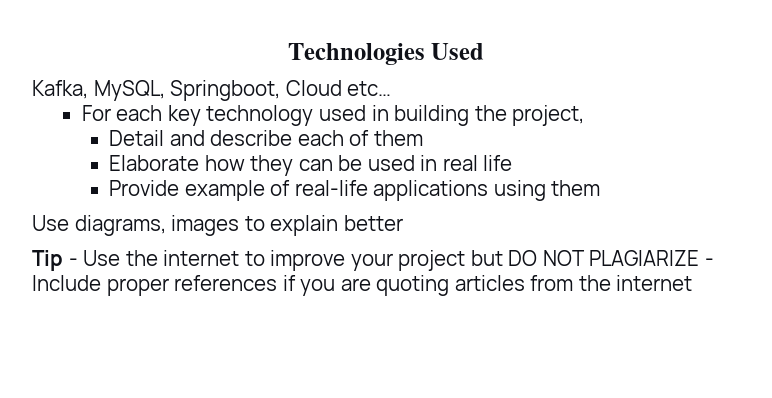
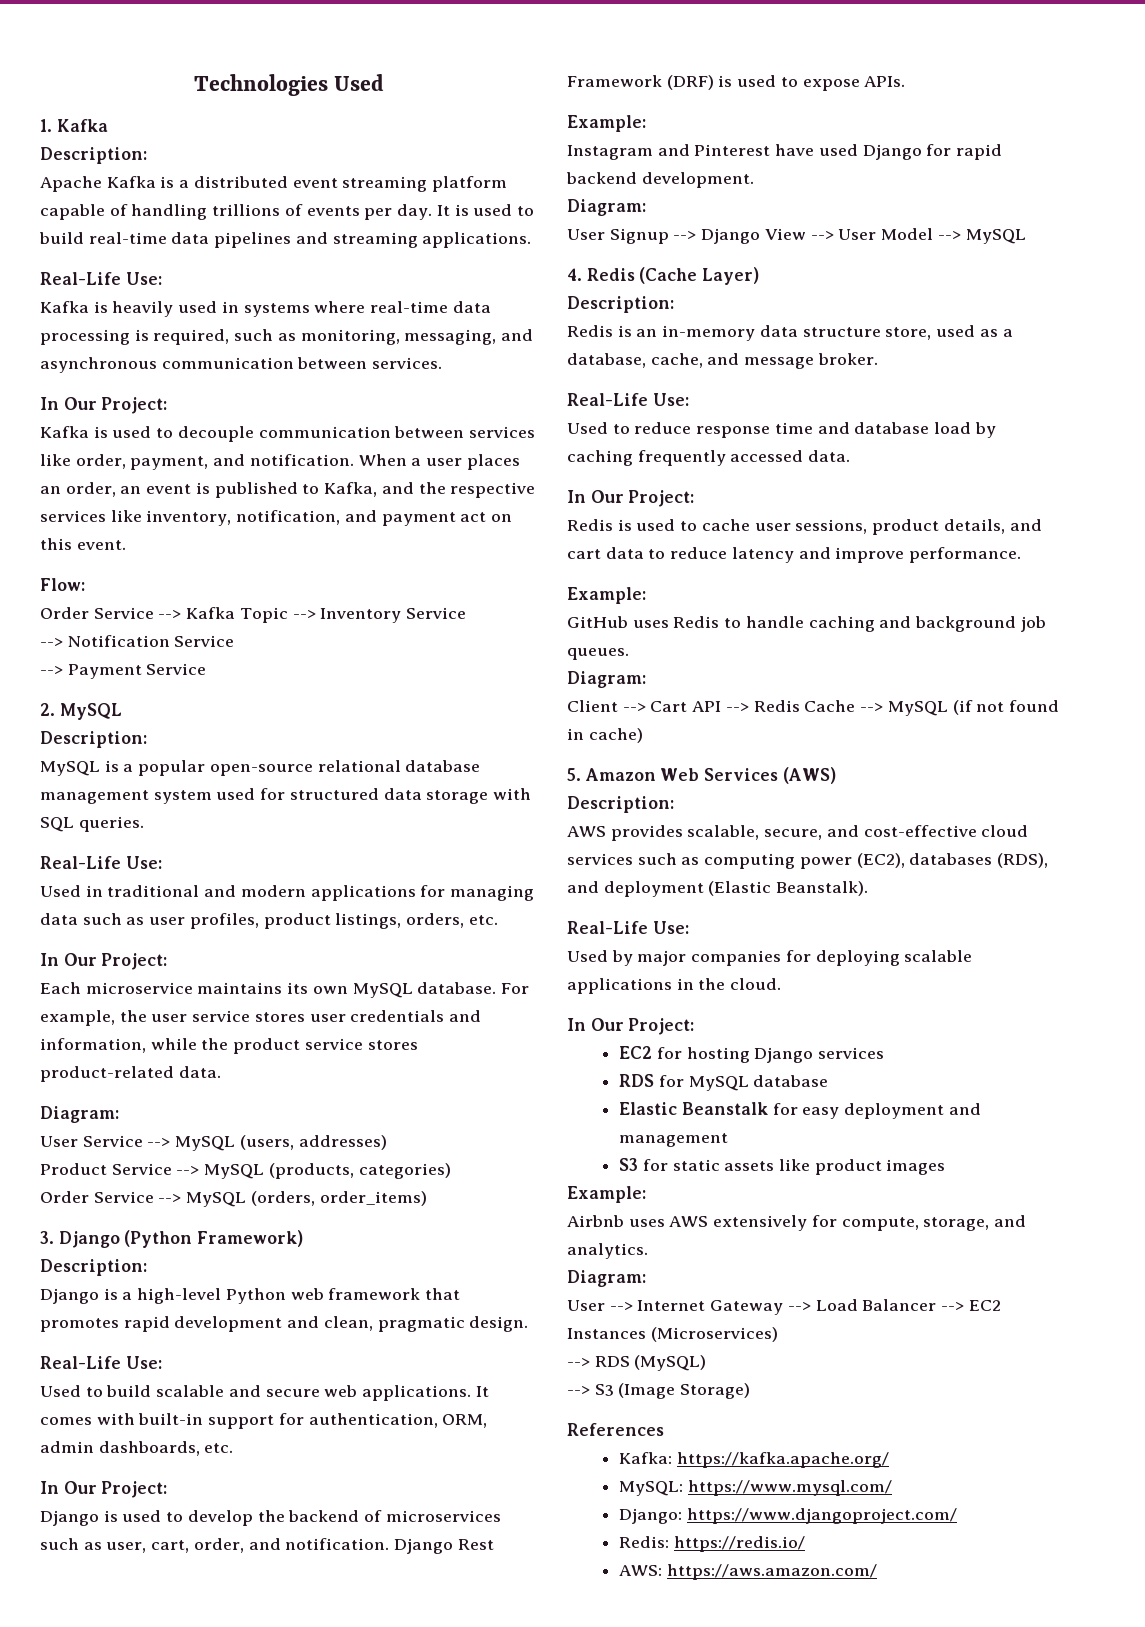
- Kafka, MySQL, Springboot, Cloud etc…
- For each key technology used in building the project,
- Detail and describe each of them
- Elaborate how they can be used in real life
- Provide example of real-life applications using them
- Use diagrams, images to explain better
- Tip - Use the internet to improve your project but DO NOT PLAGIARIZE - Include proper references if you are quoting articles from the internet
+ 1. Kafka
+ Description:
+ Apache Kafka is a distributed event streaming platform capable of handling trillions of events per day. It is used to build real-time data pipelines and streaming applications.
+ Real-Life Use:
+ Kafka is heavily used in systems where real-time data processing is required, such as monitoring, messaging, and asynchronous communication between services.
+ In Our Project:
+ Kafka is used to decouple communication between services like order, payment, and notification. When a user places an order, an event is published to Kafka, and the respective services like inventory, notification, and payment act on this event.
+ Flow:
+ Order Service --> Kafka Topic --> Inventory Service
+ --> Notification Service
+ --> Payment Service
+ 2. MySQL
+ Description:
+ MySQL is a popular open-source relational database management system used for structured data storage with SQL queries.
+ Real-Life Use:
+ Used in traditional and modern applications for managing data such as user profiles, product listings, orders, etc.
+ In Our Project:
+ Each microservice maintains its own MySQL database. For example, the user service stores user credentials and information, while the product service stores product-related data.
+ Diagram:
+ User Service --> MySQL (users, addresses)
+ Product Service --> MySQL (products, categories)
+ Order Service --> MySQL (orders, order_items)
+ 3. Django (Python Framework)
+ Description:
+ Django is a high-level Python web framework that promotes rapid development and clean, pragmatic design.
+ Real-Life Use:
+ Used to build scalable and secure web applications. It comes with built-in support for authentication, ORM, admin dashboards, etc.
+ In Our Project:
+ Django is used to develop the backend of microservices such as user, cart, order, and notification. Django Rest Framework (DRF) is used to expose APIs.
+ Example:
+ Instagram and Pinterest have used Django for rapid backend development.
+ Diagram:
+ User Signup --> Django View --> User Model --> MySQL
+ 4. Redis (Cache Layer)
+ Description:
+ Redis is an in-memory data structure store, used as a database, cache, and message broker.
+ Real-Life Use:
+ Used to reduce response time and database load by caching frequently accessed data.
+ In Our Project:
+ Redis is used to cache user sessions, product details, and cart data to reduce latency and improve performance.
+ Example:
+ GitHub uses Redis to handle caching and background job queues.
+ Diagram:
+ Client --> Cart API --> Redis Cache --> MySQL (if not found in cache)
+ 5. Amazon Web Services (AWS)
+ Description:
+ AWS provides scalable, secure, and cost-effective cloud services such as computing power (EC2), databases (RDS), and deployment (Elastic Beanstalk).
+ Real-Life Use:
+ Used by major companies for deploying scalable applications in the cloud.
+ In Our Project:
+ EC2 for hosting Django services
+ RDS for MySQL database
+ Elastic Beanstalk for easy deployment and management
+ S3 for static assets like product images
+ Example:
+ Airbnb uses AWS extensively for compute, storage, and analytics.
+ Diagram:
+ User --> Internet Gateway --> Load Balancer --> EC2 Instances (Microservices)
+ --> RDS (MySQL)
+ --> S3 (Image Storage)
+ References
+ Kafka: https://kafka.apache.org/
+ MySQL: https://www.mysql.com/
+ Django: https://www.djangoproject.com/
+ Redis: https://redis.io/
+ AWS: https://aws.amazon.com/

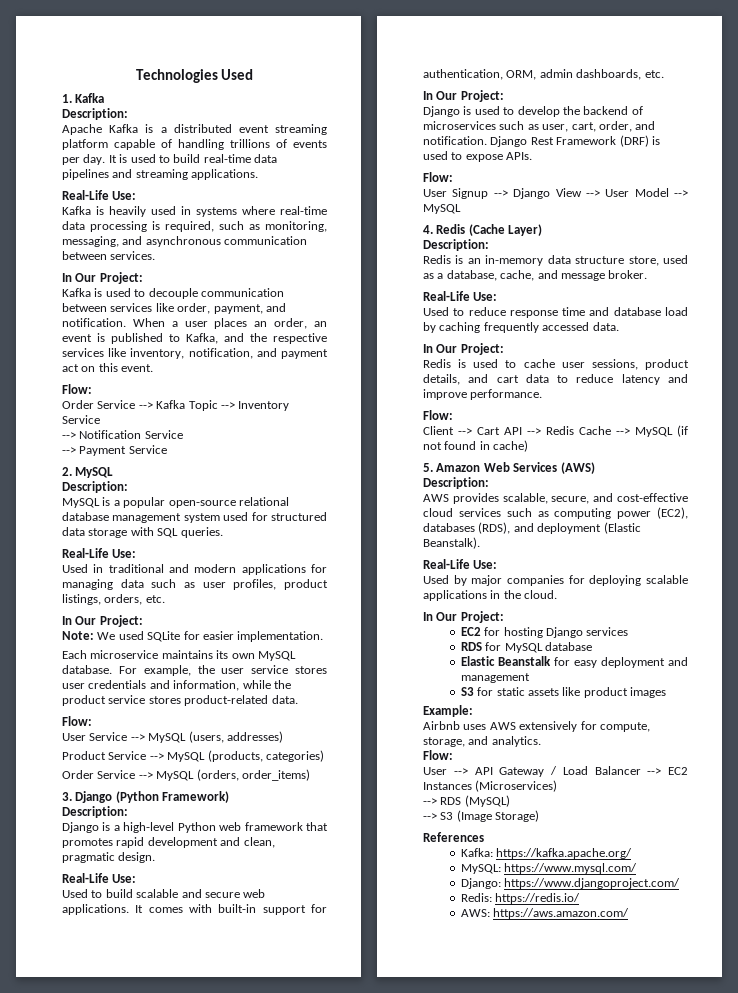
+ Note: We used SQLite for easier implementation.
  For example, the user service stores user credentials and information, while the product service stores product-related data.
- Diagram:
+ Flow:
  Django Rest Framework (DRF) is used to expose APIs.
- Example:
- Instagram and Pinterest have used Django for rapid backend development.
- Diagram:
+ Flow:
  Redis is used to cache user sessions, product details, and cart data to reduce latency and improve performance.
- Example:
- GitHub uses Redis to handle caching and background job queues.
- Diagram:
+ Flow:
  Airbnb uses AWS extensively for compute, storage, and analytics.
- Diagram:
+ Flow:
- User --> Internet Gateway --> Load Balancer --> EC2 Instances (Microservices)
+ User --> API Gateway / Load Balancer --> EC2 Instances (Microservices)

